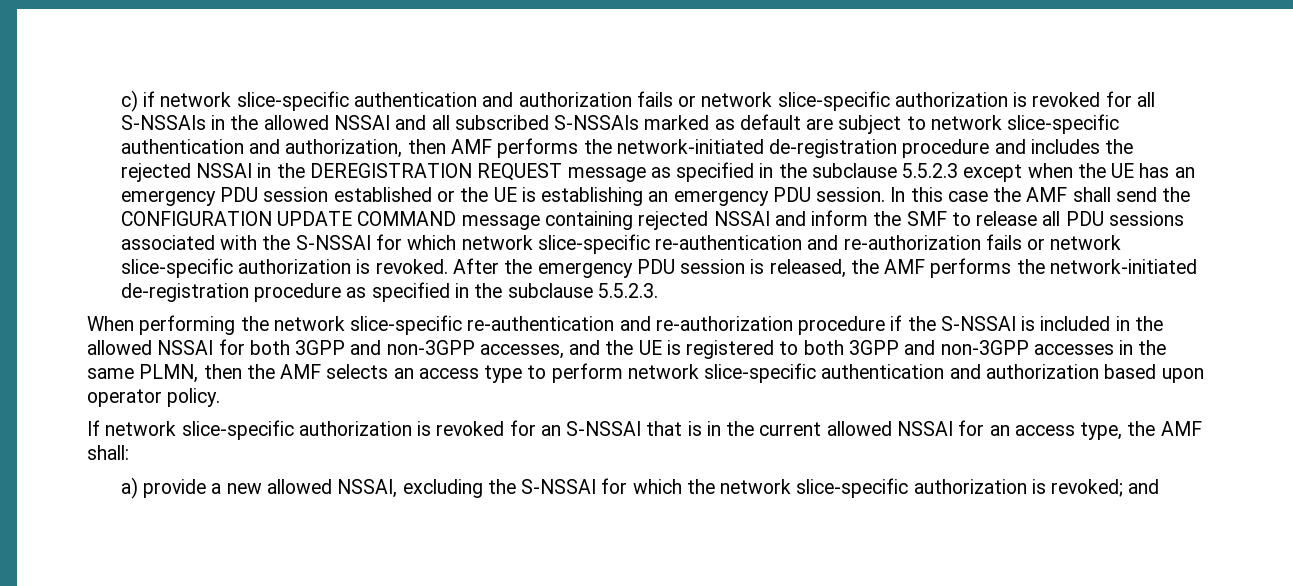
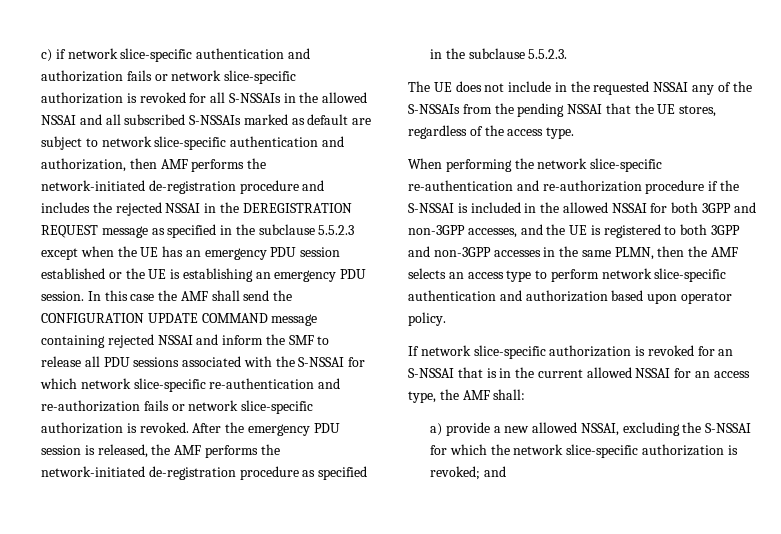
+ The UE does not include in the requested NSSAI any of the S-NSSAIs from the pending NSSAI that the UE stores, regardless of the access type.

